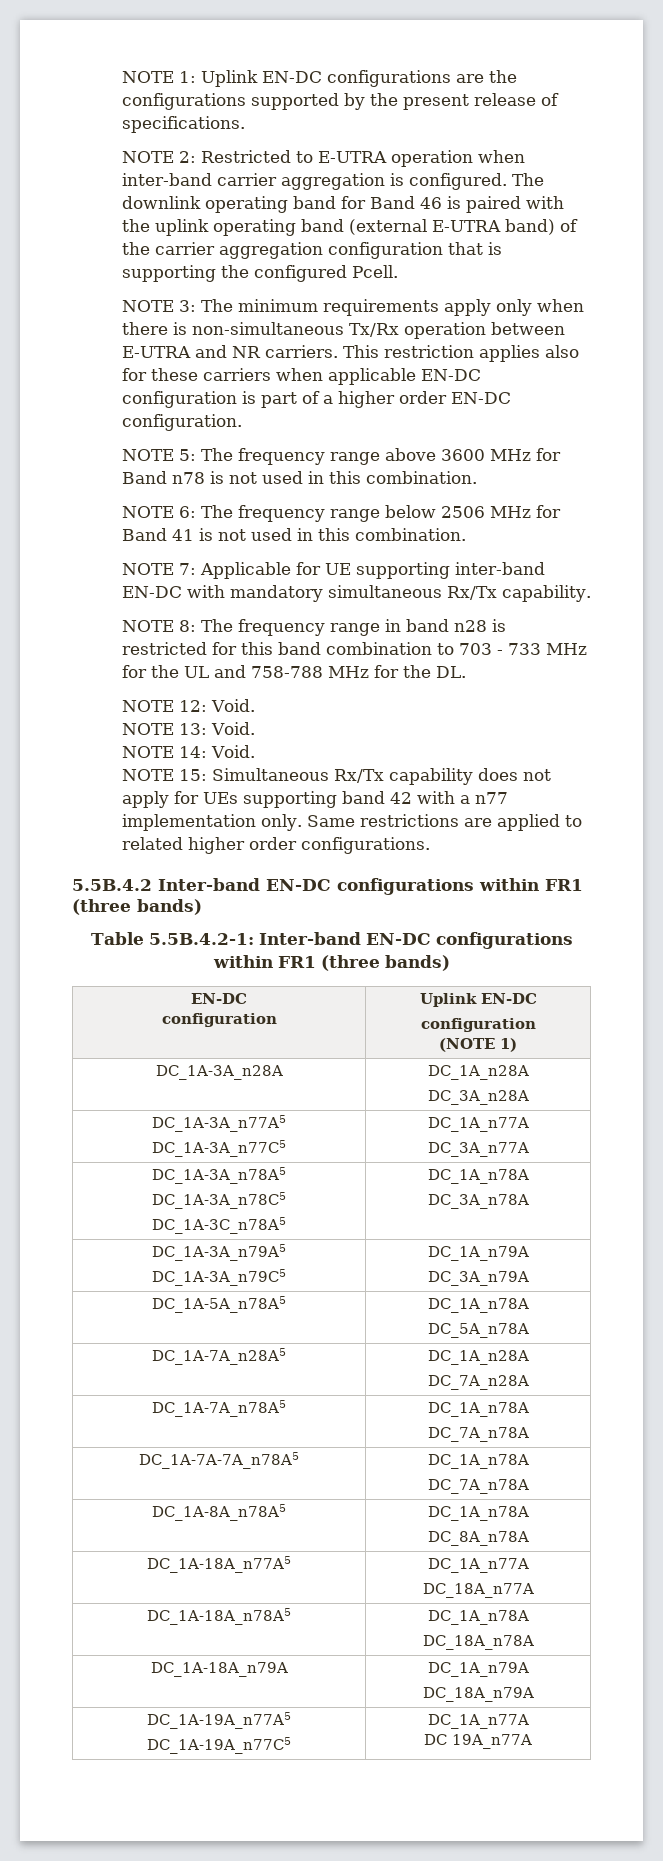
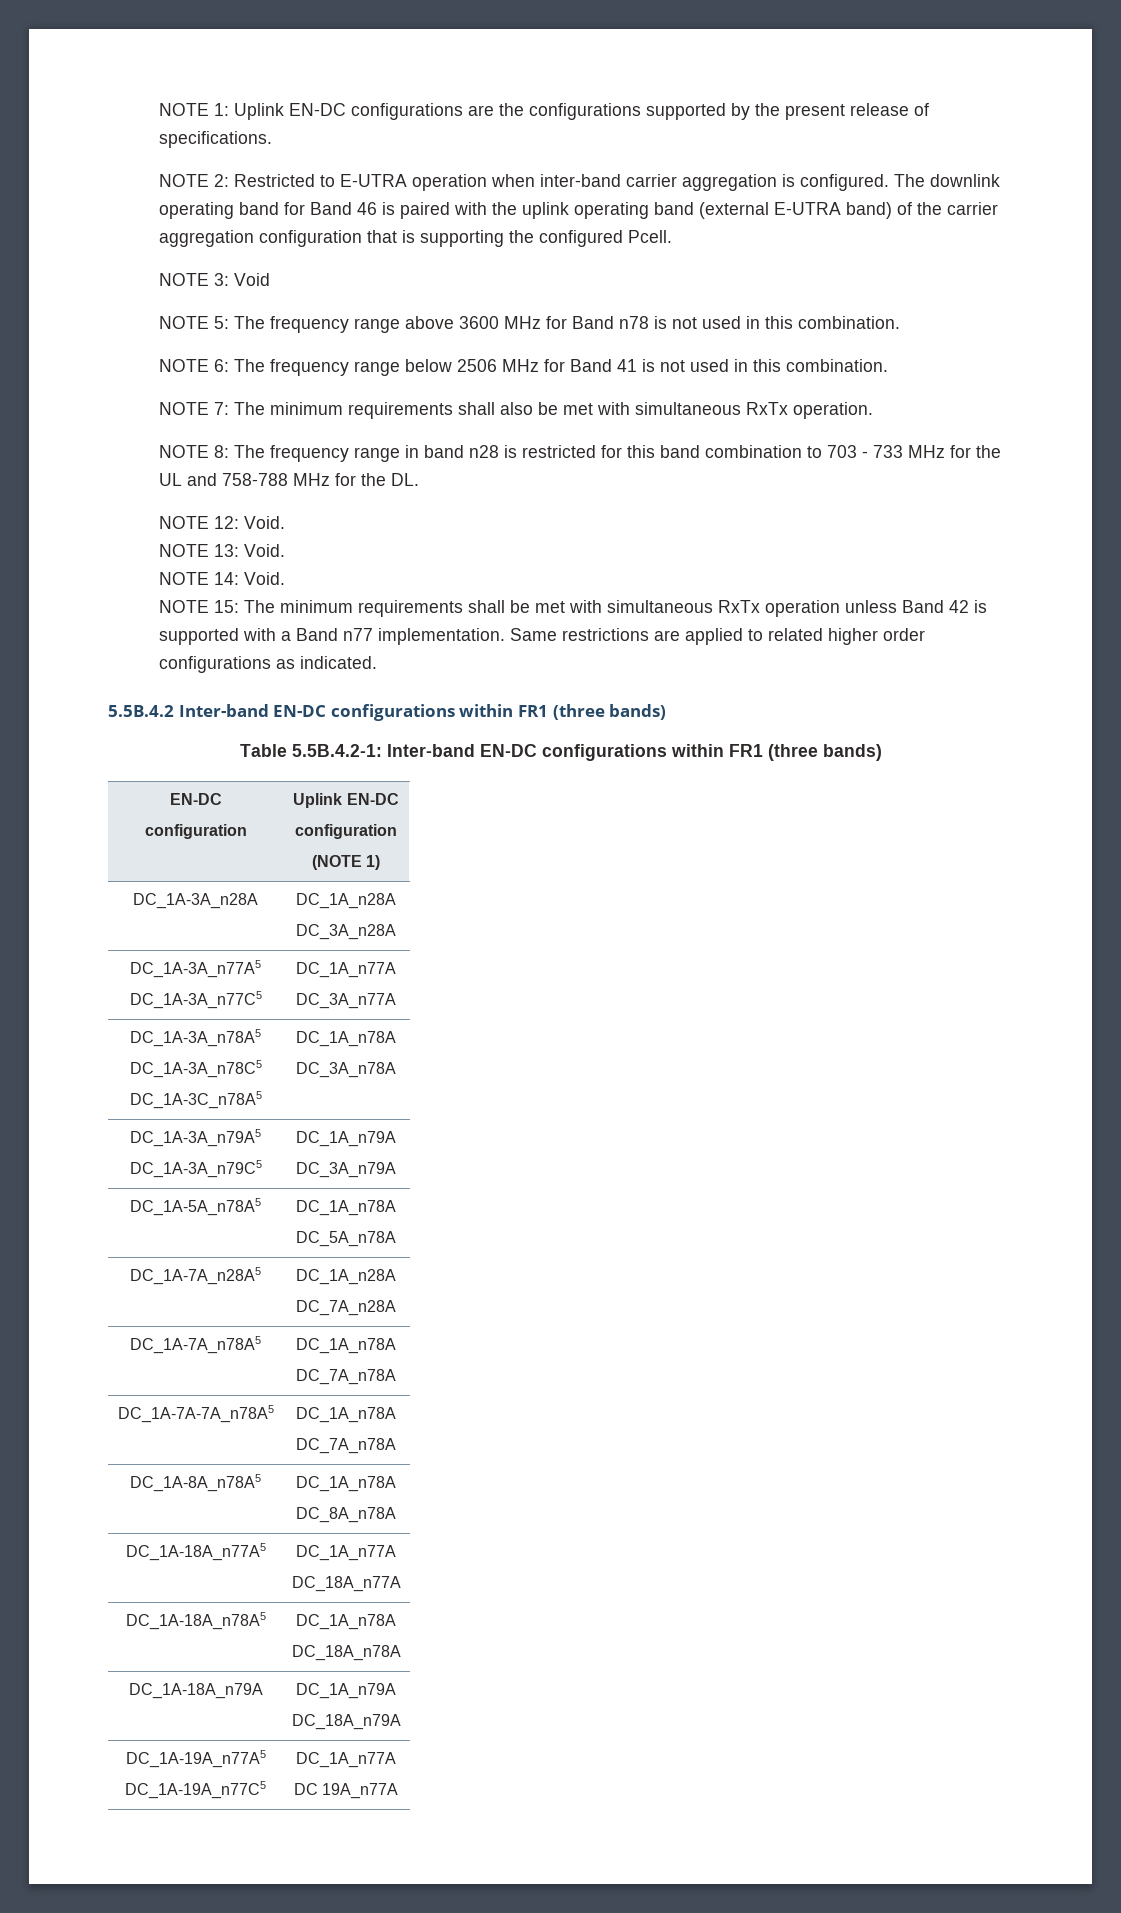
- NOTE 3: The minimum requirements apply only when there is non-simultaneous Tx/Rx operation between E-UTRA and NR carriers. This restriction applies also for these carriers when applicable EN-DC configuration is part of a higher order EN-DC configuration.
+ NOTE 3: Void
- NOTE 7: Applicable for UE supporting inter-band EN-DC with mandatory simultaneous Rx/Tx capability.
+ NOTE 7: The minimum requirements shall also be met with simultaneous RxTx operation.
- NOTE 15: Simultaneous Rx/Tx capability does not apply for UEs supporting band 42 with a n77 implementation only.
+ NOTE 15: The minimum requirements shall be met with simultaneous RxTx operation unless Band 42 is supported with a Band n77 implementation.
- Same restrictions are applied to related higher order configurations.
+ Same restrictions are applied to related higher order configurations as indicated.

